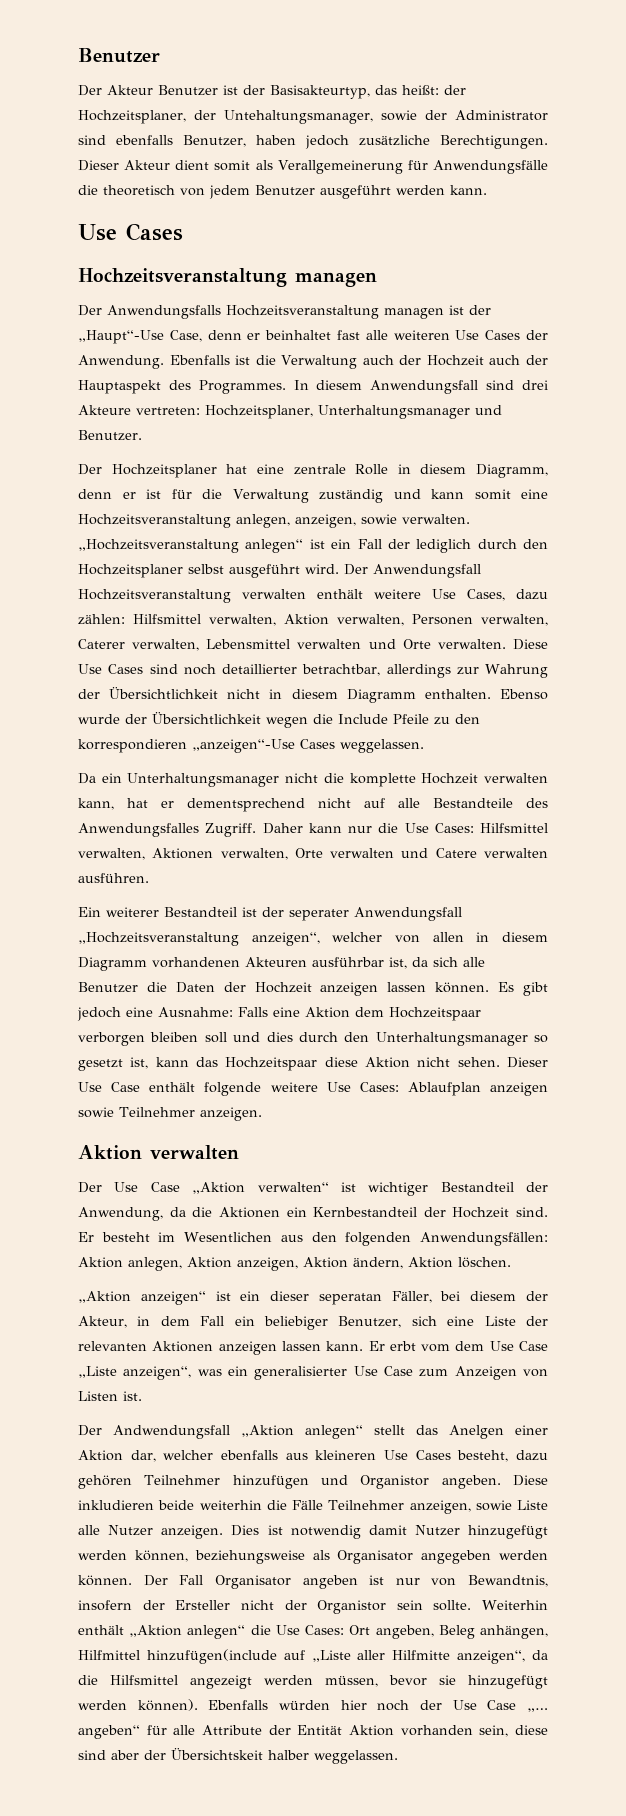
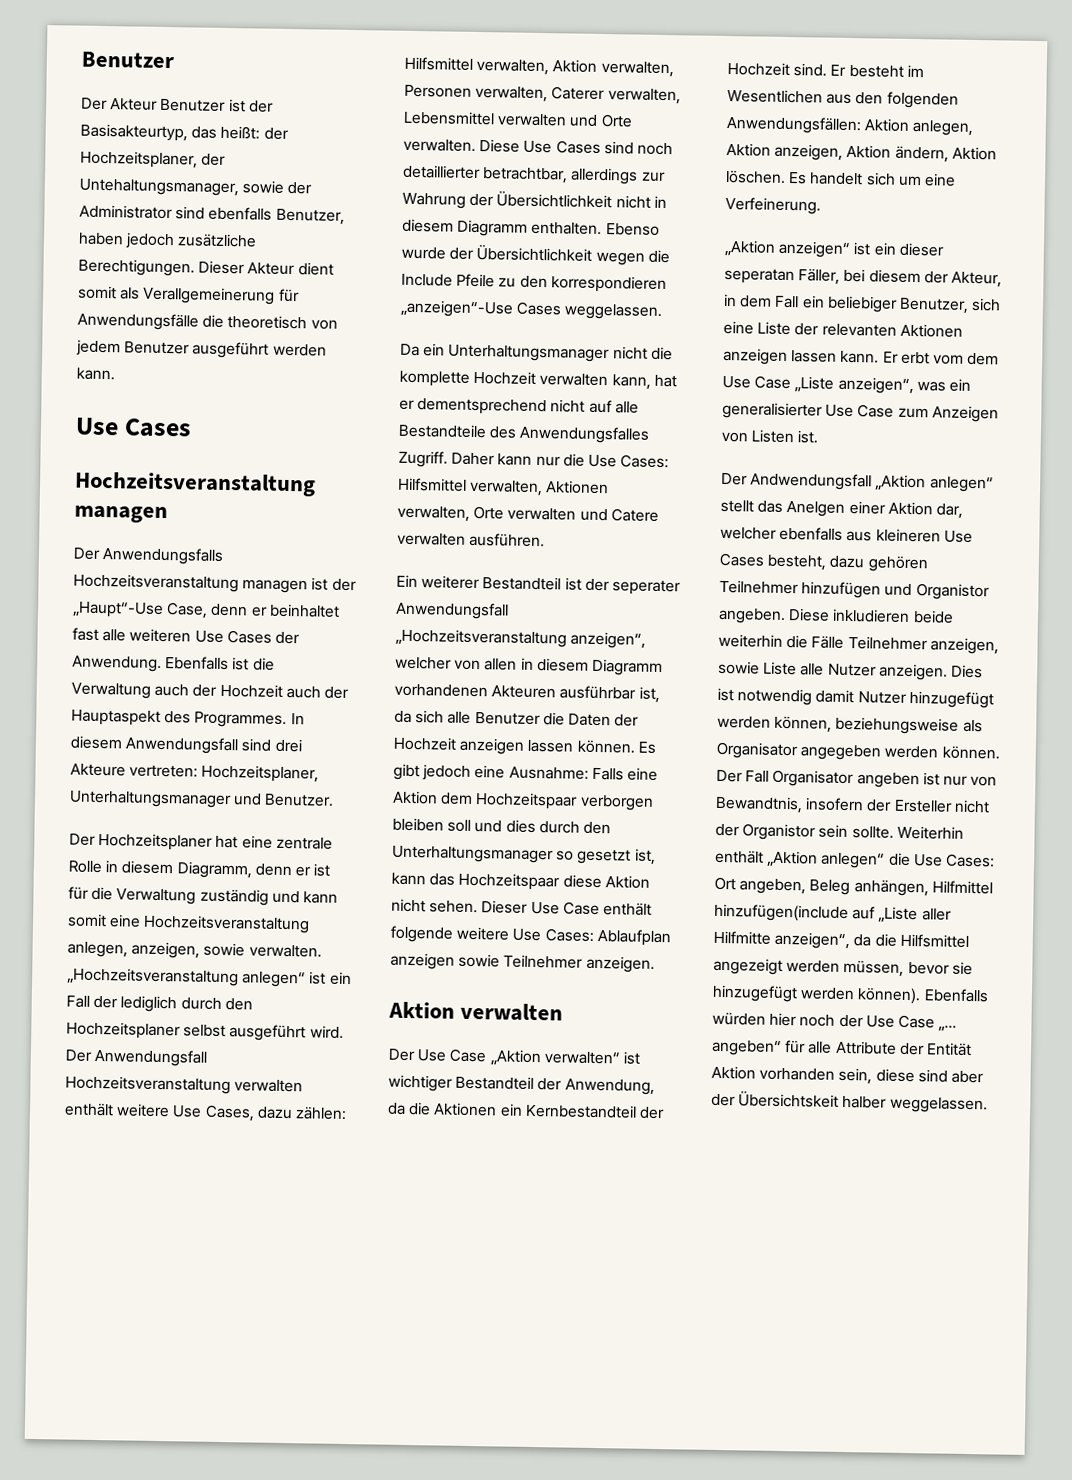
+ Es handelt sich um eine Verfeinerung.

